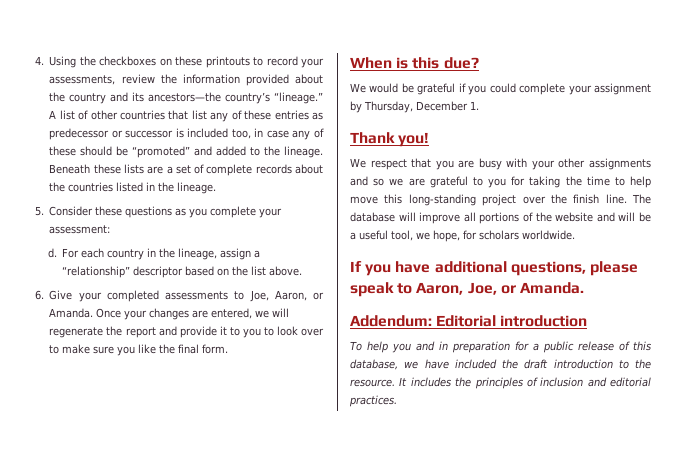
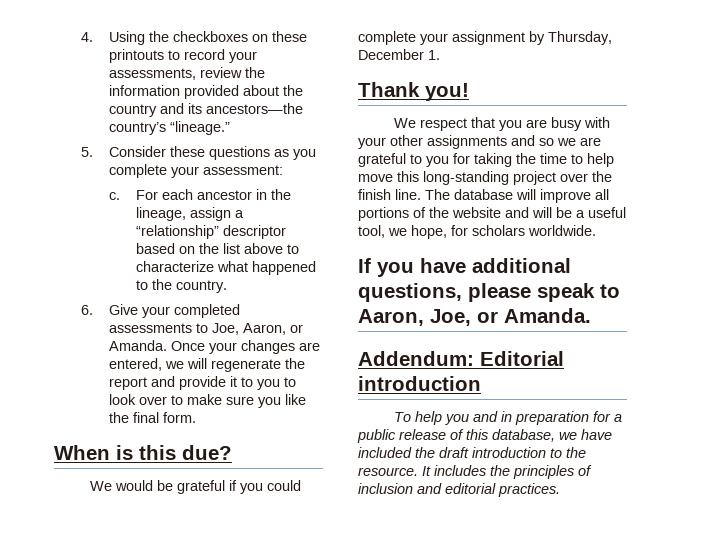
- A list of other countries that list any of these entries as predecessor or successor is included too, in case any of these should be “promoted” and added to the lineage. Beneath these lists are a set of complete records about the countries listed in the lineage.
- d.
+ c.
- For each country in the lineage, assign a “relationship” descriptor based on the list above.
+ For each ancestor in the lineage, assign a “relationship” descriptor based on the list above to characterize what happened to the country.

